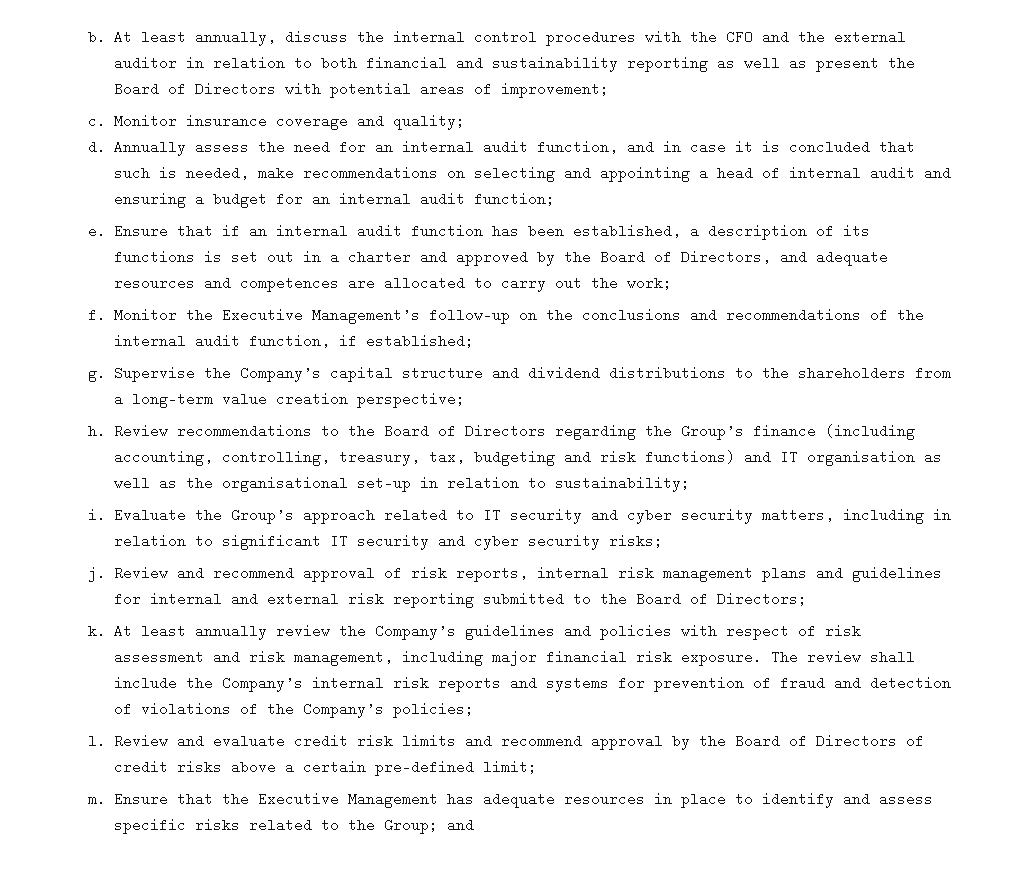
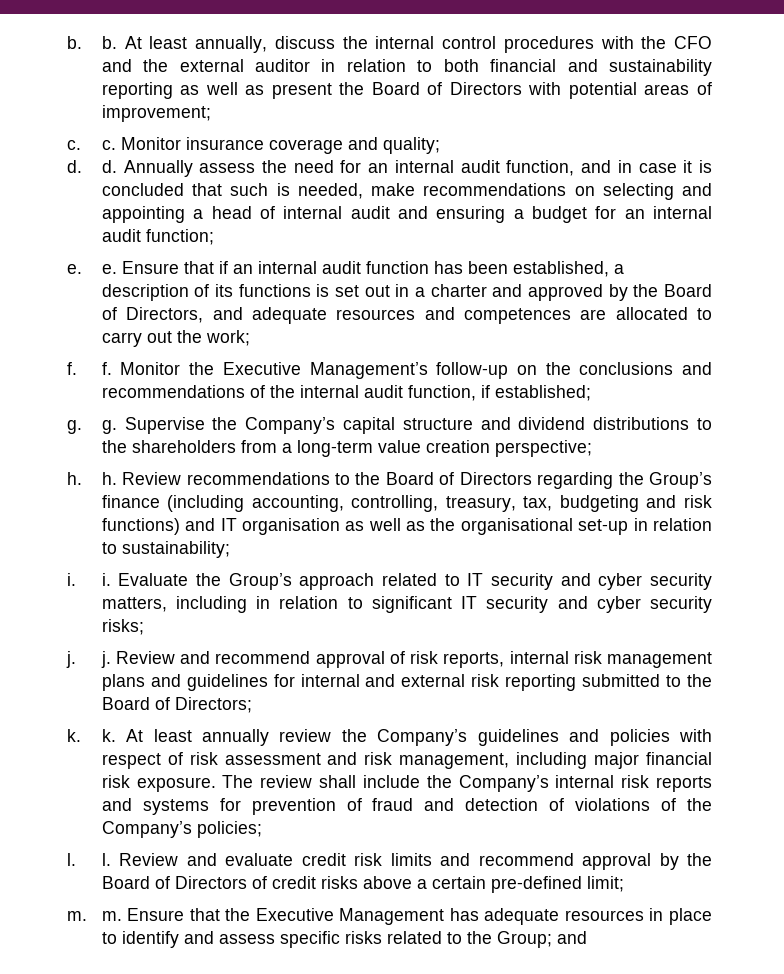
- b.
+ b. b.
- c.
+ c. c.
- d.
+ d. d.
- e.
+ e. e.
- f.
+ f. f.
- g.
+ g. g.
- h.
+ h. h.
- i.
+ i. i.
- j.
+ j. j.
- k.
+ k. k.
- l.
+ l. l.
- m.
+ m. m.

